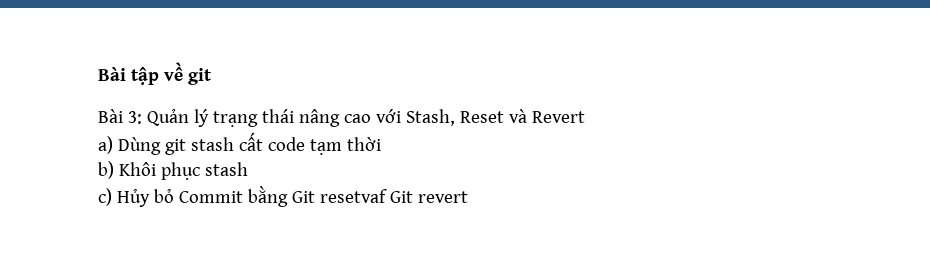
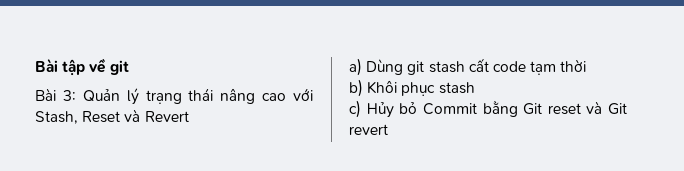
- c) Hủy bỏ Commit bằng Git resetvaf Git revert
+ c) Hủy bỏ Commit bằng Git reset và Git revert

